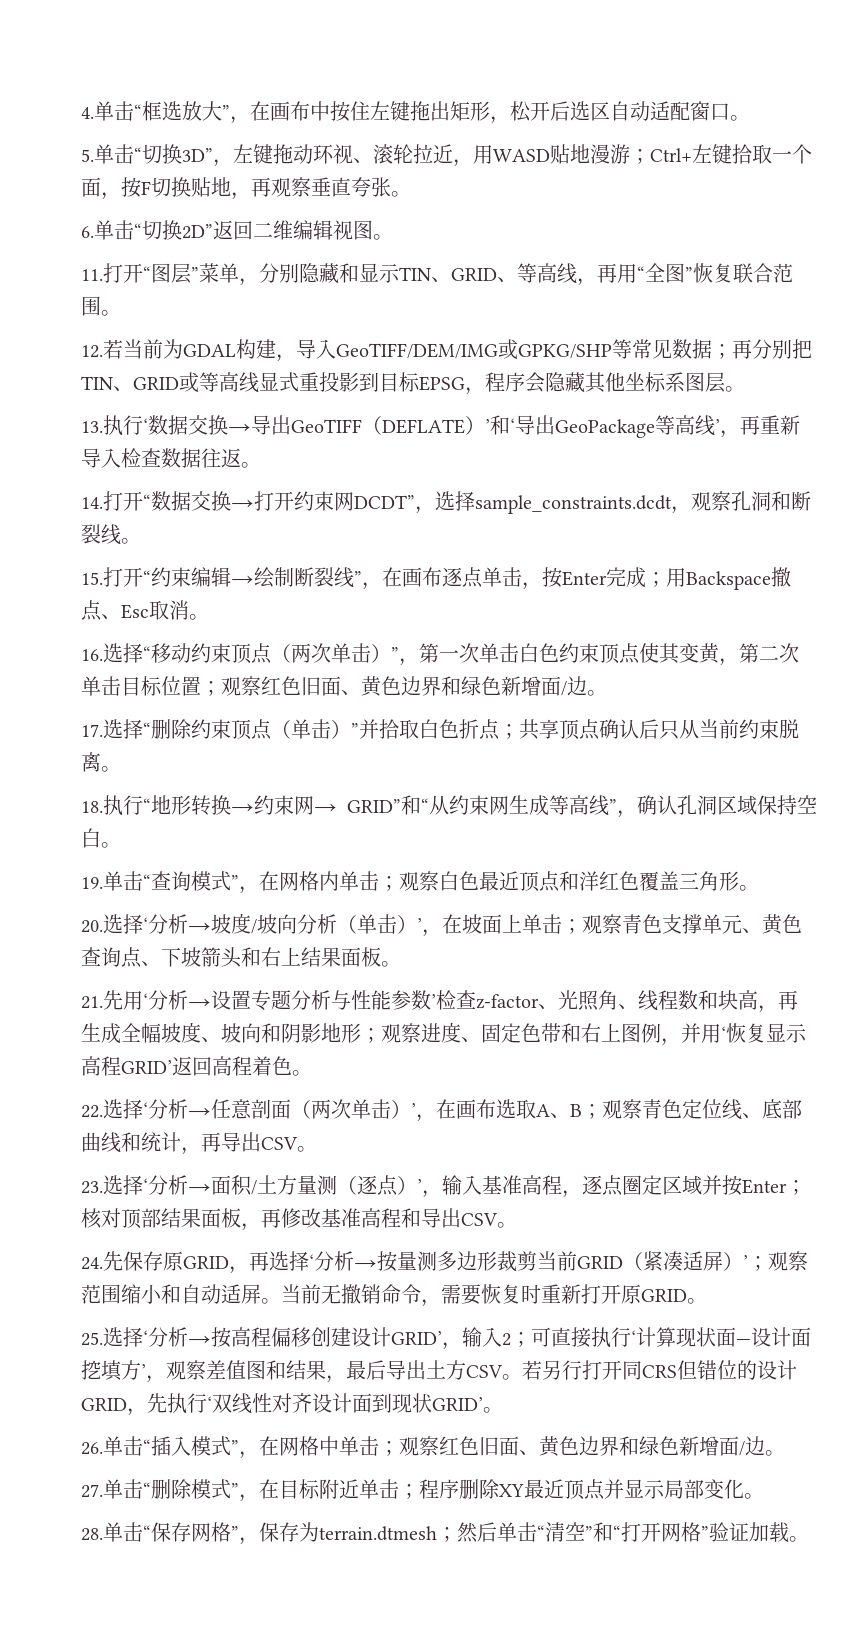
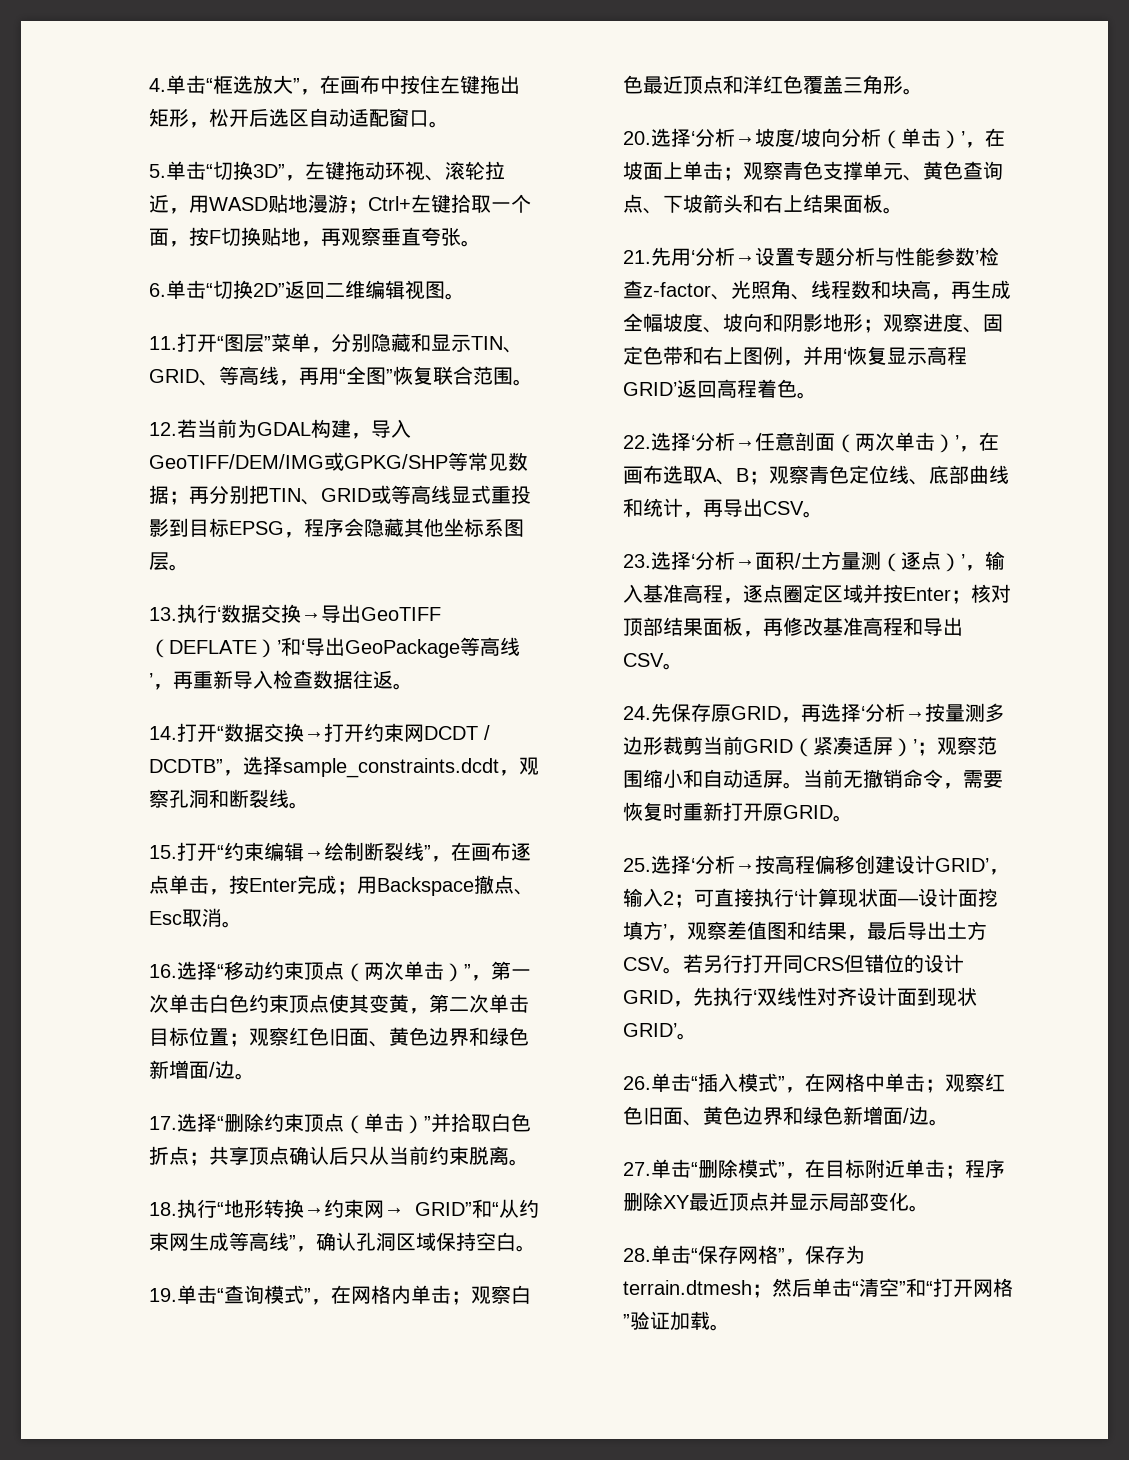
- 14.打开“数据交换→打开约束网DCDT”，选择sample_constraints.dcdt，观察孔洞和断裂线。
+ 14.打开“数据交换→打开约束网DCDT / DCDTB”，选择sample_constraints.dcdt，观察孔洞和断裂线。

